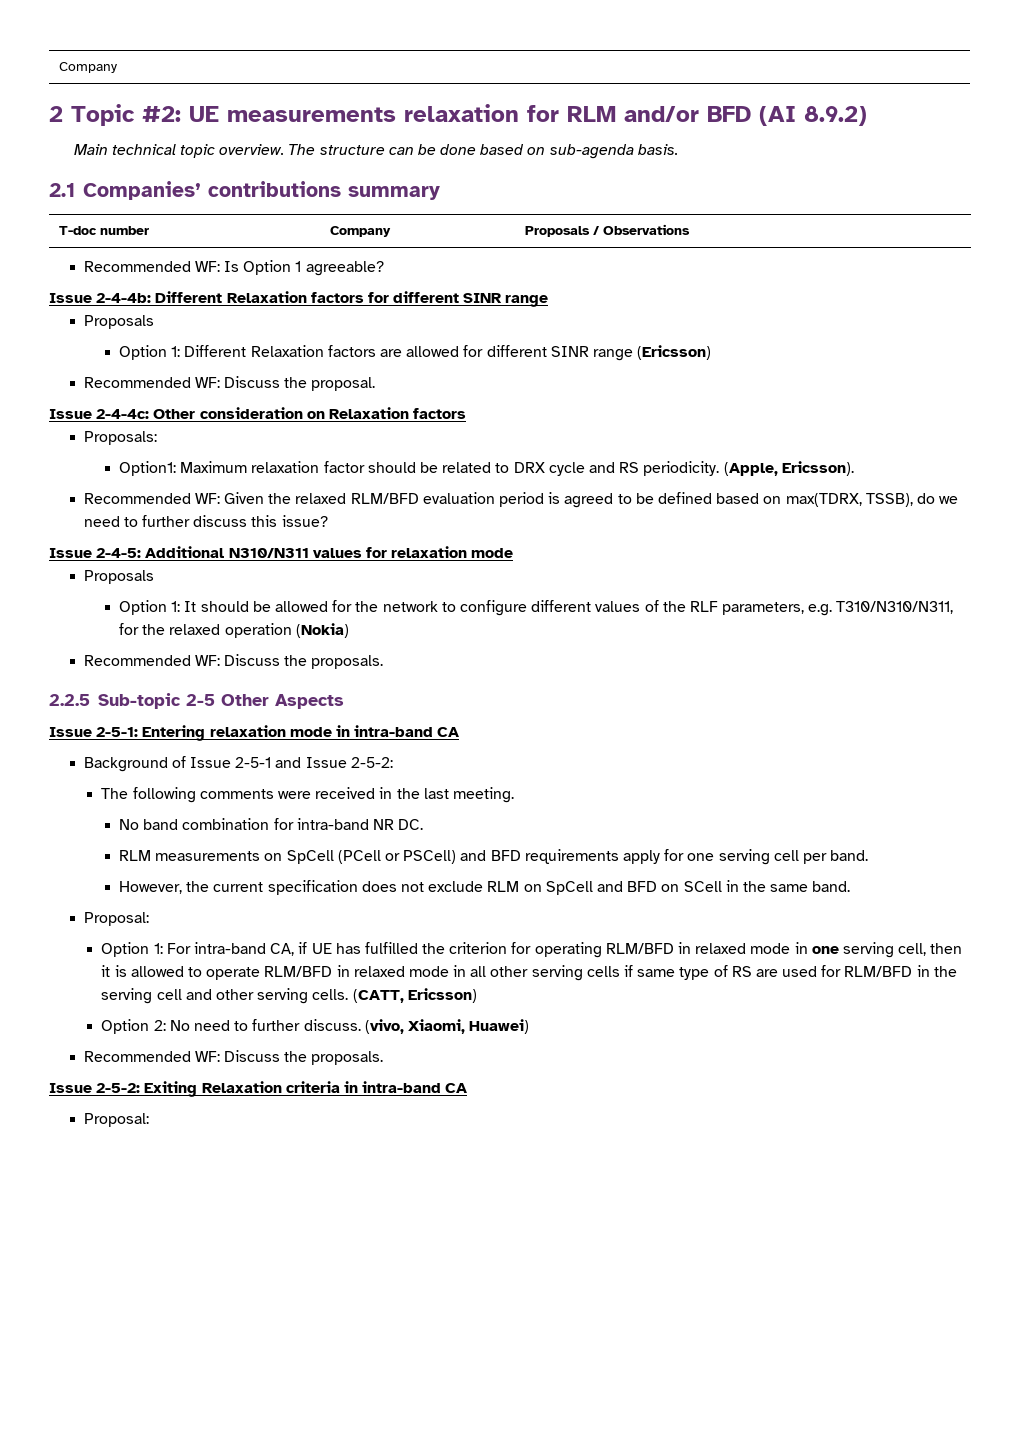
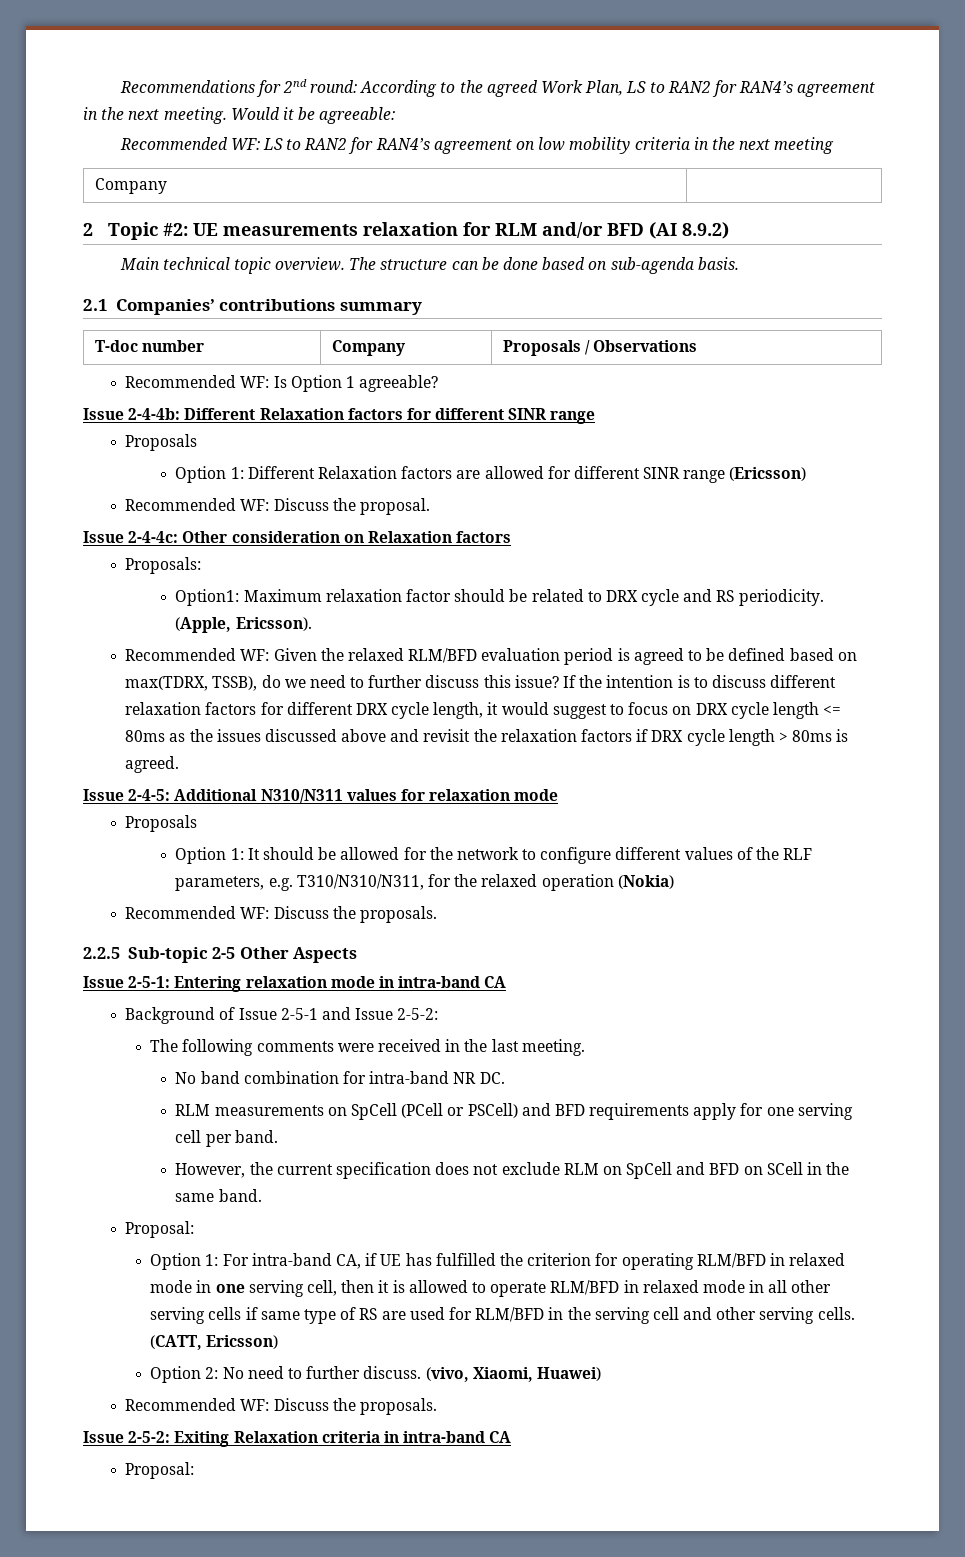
+ Recommendations for 2nd round: According to the agreed Work Plan, LS to RAN2 for RAN4’s agreement in the next meeting. Would it be agreeable:
+ Recommended WF: LS to RAN2 for RAN4’s agreement on low mobility criteria in the next meeting
+ If the intention is to discuss different relaxation factors for different DRX cycle length, it would suggest to focus on DRX cycle length <= 80ms as the issues discussed above and revisit the relaxation factors if DRX cycle length > 80ms is agreed.

